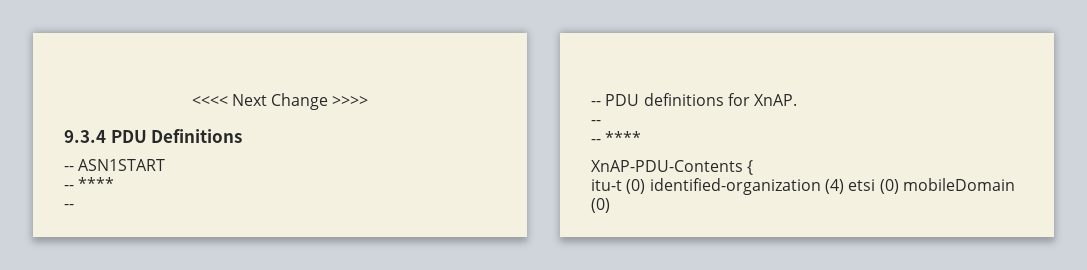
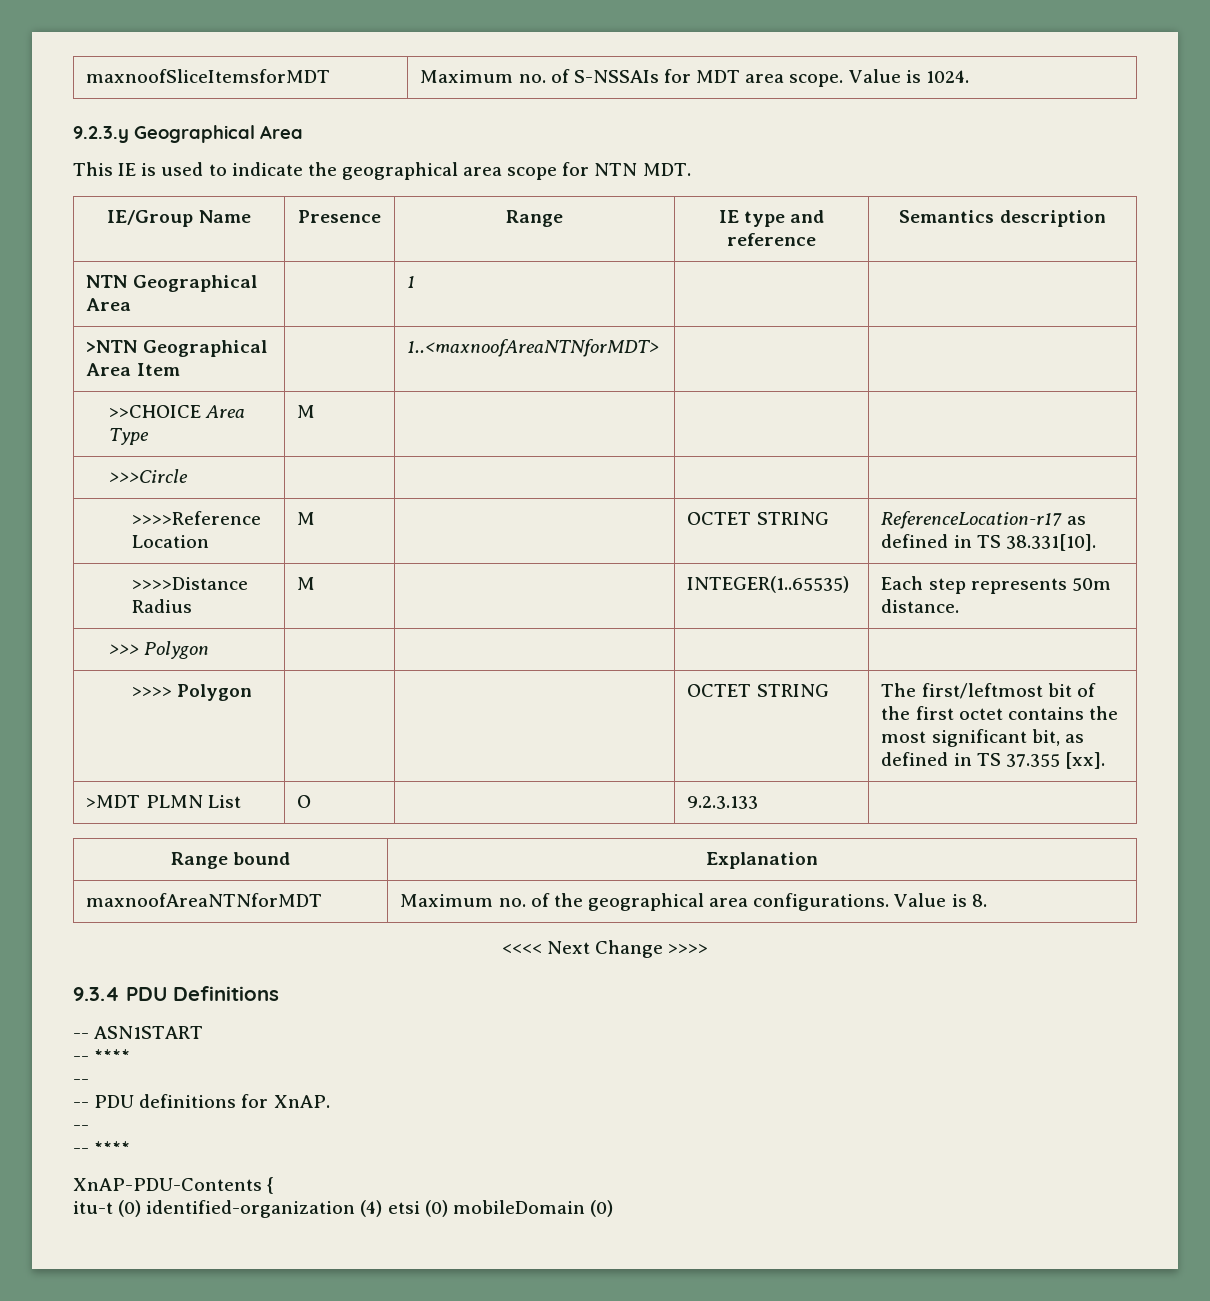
+ maxnoofSliceItemsforMDT | Maximum no. of S-NSSAIs for MDT area scope. Value is 1024.
+ 9.2.3.y Geographical Area
+ This IE is used to indicate the geographical area scope for NTN MDT.
+ IE/Group Name | Presence | Range | IE type and reference | Semantics description
+ NTN Geographical Area | | 1 | |
+ >NTN Geographical Area Item | | 1..<maxnoofAreaNTNforMDT> | |
+ >>CHOICE Area Type | M | | |
+ >>>Circle | | | |
+ >>>>Reference Location | M | | OCTET STRING | ReferenceLocation-r17 as defined in TS 38.331[10].
+ >>>>Distance Radius | M | | INTEGER(1..65535) | Each step represents 50m distance.
+ >>> Polygon | | | |
+ >>>> Polygon | | | OCTET STRING | The first/leftmost bit of the first octet contains the most significant bit, as defined in TS 37.355 [xx].
+ >MDT PLMN List | O | | 9.2.3.133 |
+ Range bound | Explanation
+ maxnoofAreaNTNforMDT | Maximum no. of the geographical area configurations. Value is 8.

